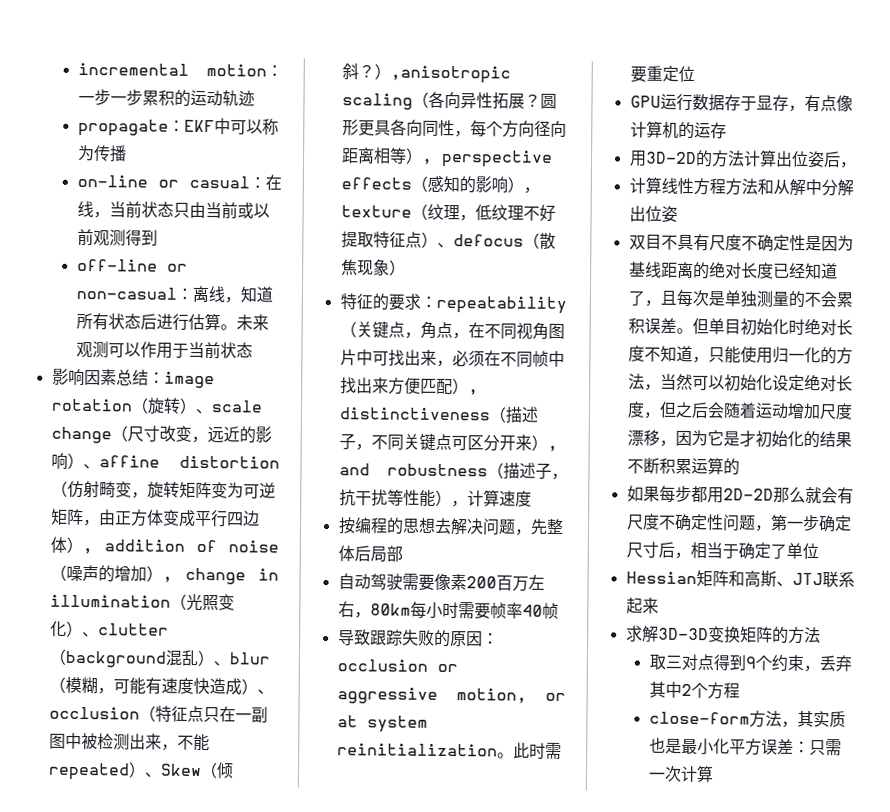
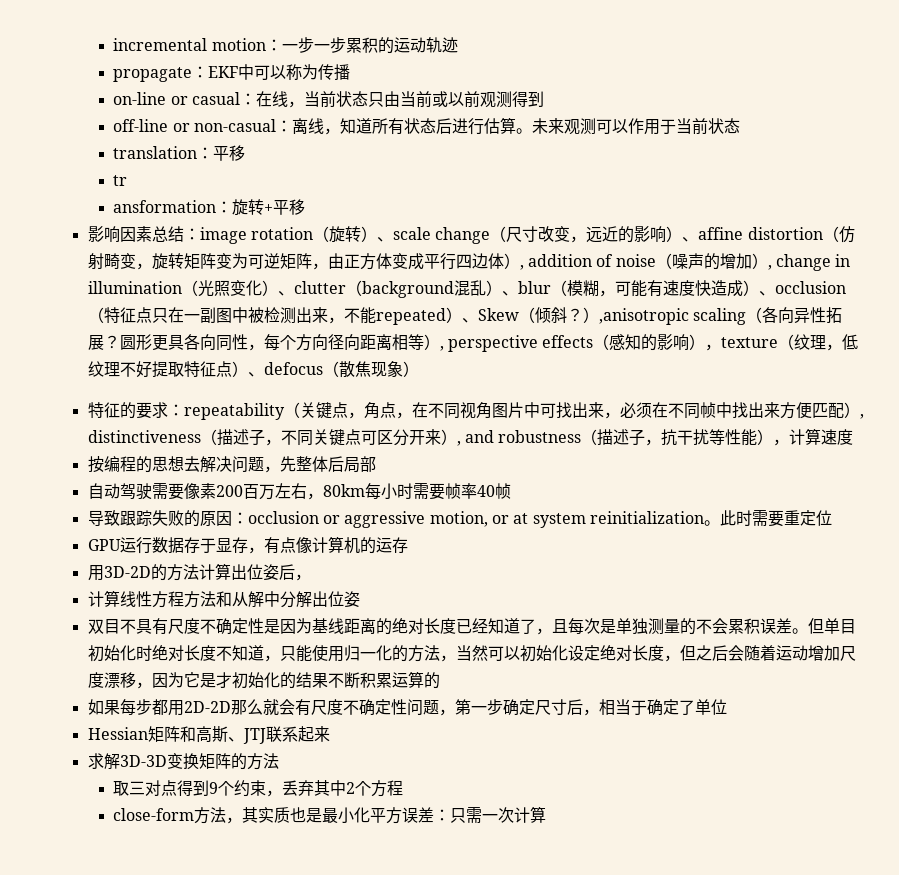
+ translation：平移
+ tr
+ ansformation：旋转+平移

